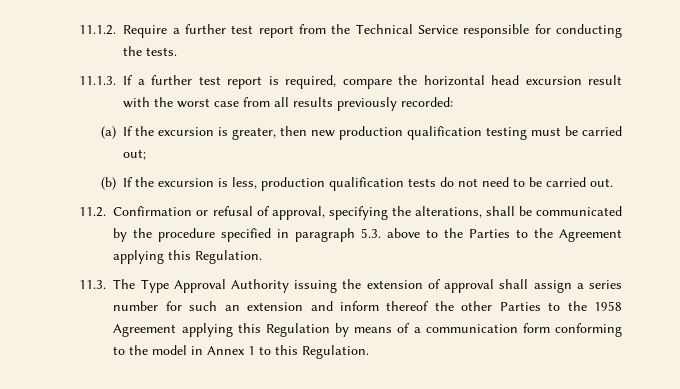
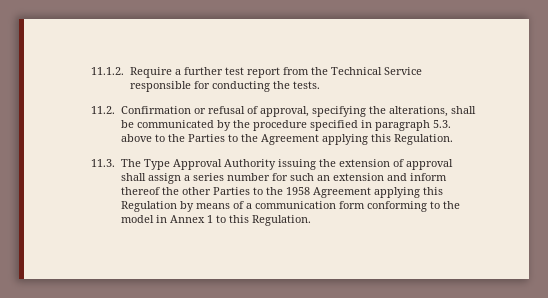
- 11.1.3. If a further test report is required, compare the horizontal head excursion result with the worst case from all results previously recorded:
- (a) If the excursion is greater, then new production qualification testing must be carried out;
- (b) If the excursion is less, production qualification tests do not need to be carried out.

